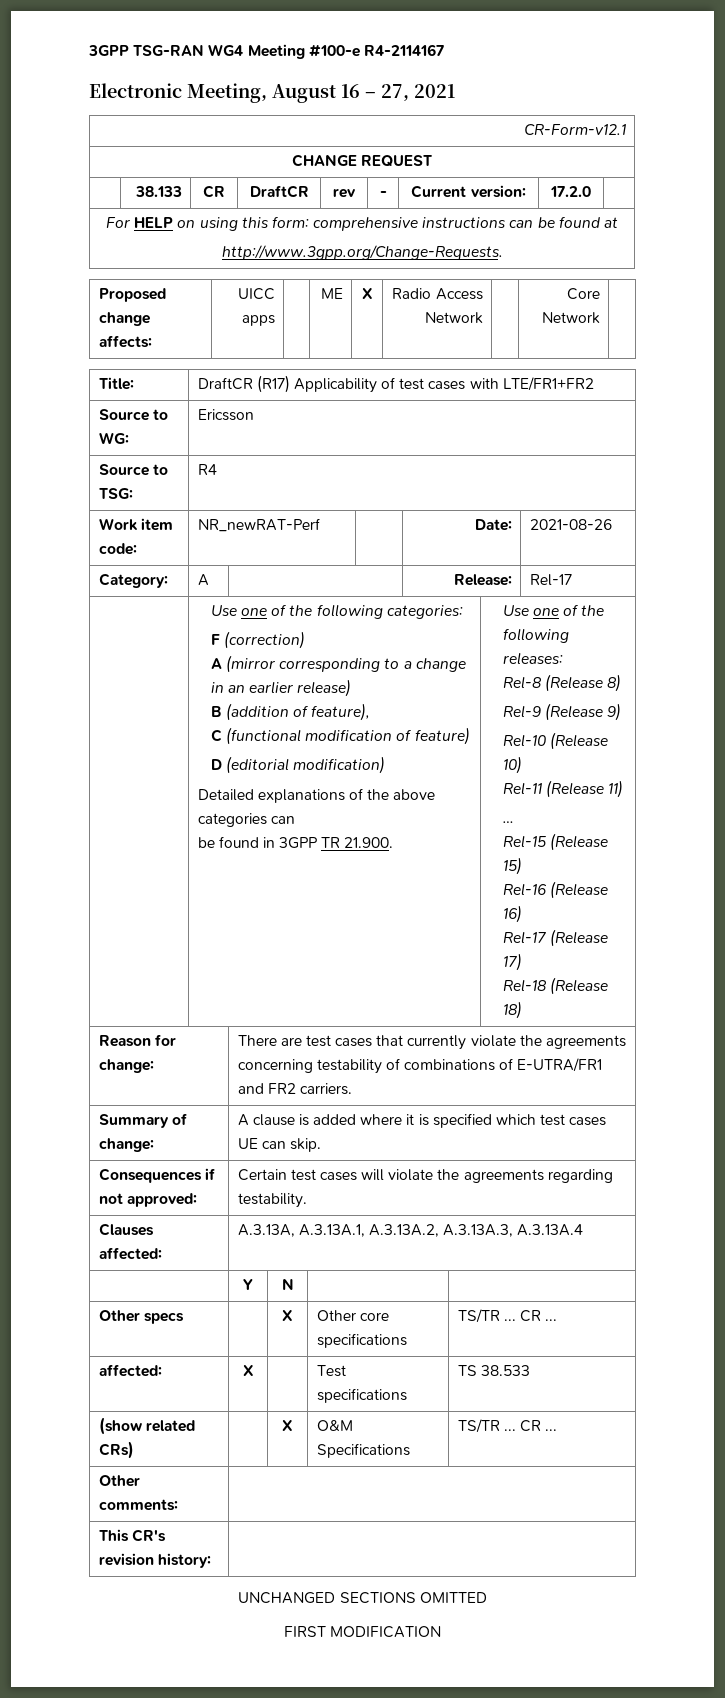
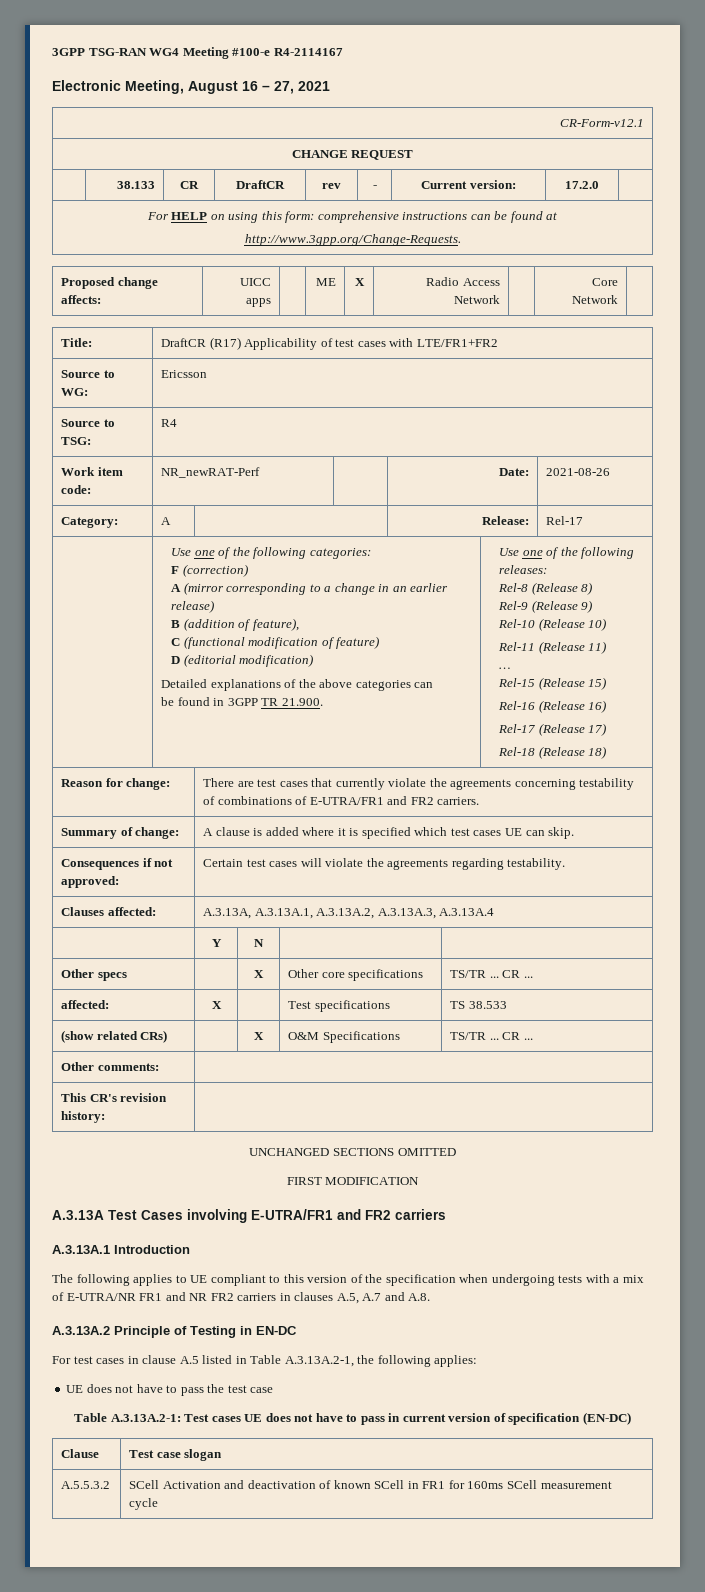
+ A.3.13A Test Cases involving E-UTRA/FR1 and FR2 carriers
+ A.3.13A.1 Introduction
+ The following applies to UE compliant to this version of the specification when undergoing tests with a mix of E-UTRA/NR FR1 and NR FR2 carriers in clauses A.5, A.7 and A.8.
+ A.3.13A.2 Principle of Testing in EN-DC
+ For test cases in clause A.5 listed in Table A.3.13A.2-1, the following applies:
+ UE does not have to pass the test case
+ Table A.3.13A.2-1: Test cases UE does not have to pass in current version of specification (EN-DC)
+ Clause | Test case slogan
+ A.5.5.3.2 | SCell Activation and deactivation of known SCell in FR1 for 160ms SCell measurement cycle

